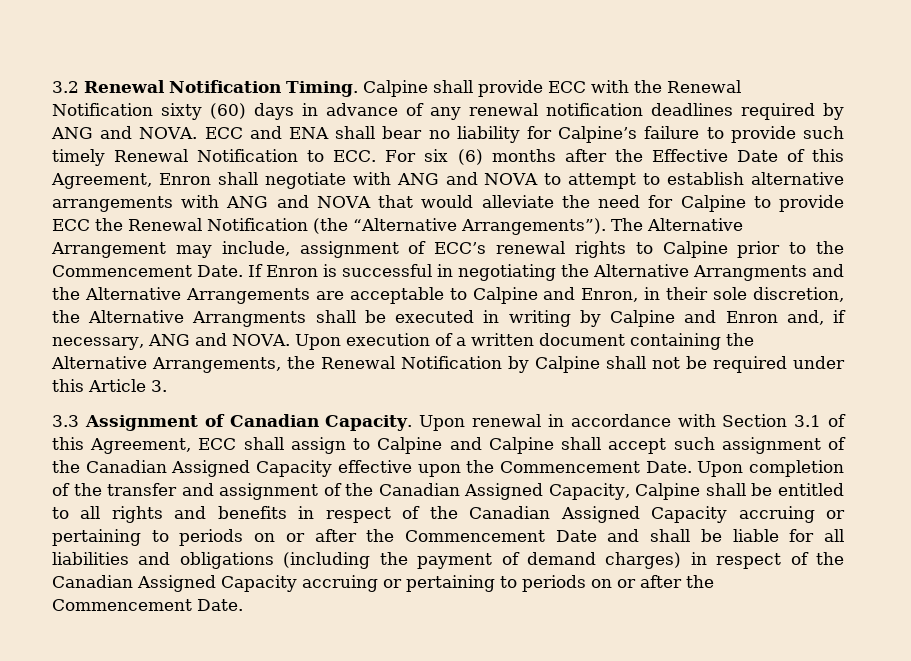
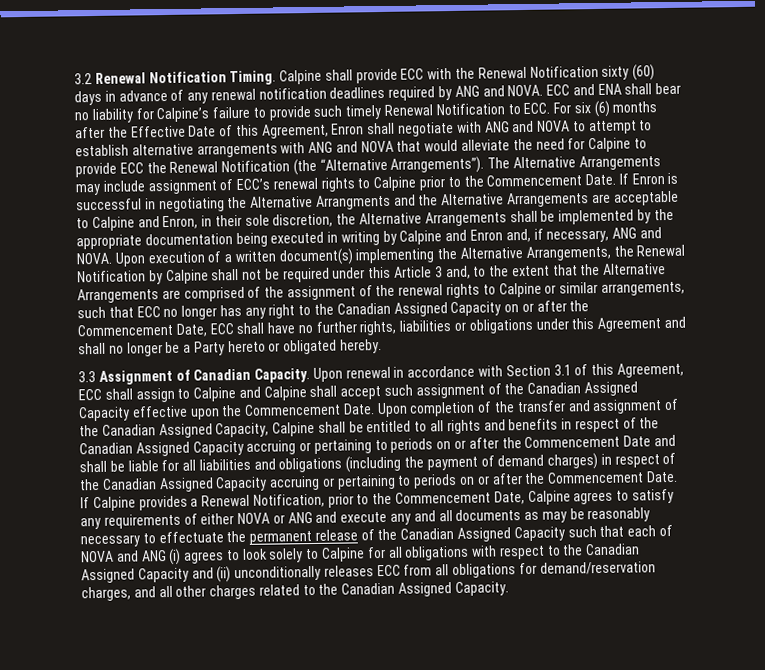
- The Alternative Arrangement may include, assignment of ECC’s renewal rights to Calpine prior to the Commencement Date.
+ The Alternative Arrangements may include assignment of ECC’s renewal rights to Calpine prior to the Commencement Date.
- If Enron is successful in negotiating the Alternative Arrangments and the Alternative Arrangements are acceptable to Calpine and Enron, in their sole discretion, the Alternative Arrangments shall be executed in writing by Calpine and Enron and, if necessary, ANG and NOVA.
+ If Enron is successful in negotiating the Alternative Arrangments and the Alternative Arrangements are acceptable to Calpine and Enron, in their sole discretion, the Alternative Arrangements shall be implemented by the appropriate documentation being executed in writing by Calpine and Enron and, if necessary, ANG and NOVA.
- Upon execution of a written document containing the Alternative Arrangements, the Renewal Notification by Calpine shall not be required under this Article 3.
+ Upon execution of a written document(s) implementing the Alternative Arrangements, the Renewal Notification by Calpine shall not be required under this Article 3 and, to the extent that the Alternative Arrangements are comprised of the assignment of the renewal rights to Calpine or similar arrangements, such that ECC no longer has any right to the Canadian Assigned Capacity on or after the Commencement Date, ECC shall have no further rights, liabilities or obligations under this Agreement and shall no longer be a Party hereto or obligated hereby.
+ If Calpine provides a Renewal Notification, prior to the Commencement Date, Calpine agrees to satisfy any requirements of either NOVA or ANG and execute any and all documents as may be reasonably necessary to effectuate the permanent release of the Canadian Assigned Capacity such that each of NOVA and ANG (i) agrees to look solely to Calpine for all obligations with respect to the Canadian Assigned Capacity and (ii) unconditionally releases ECC from all obligations for demand/reservation charges, and all other charges related to the Canadian Assigned Capacity.

